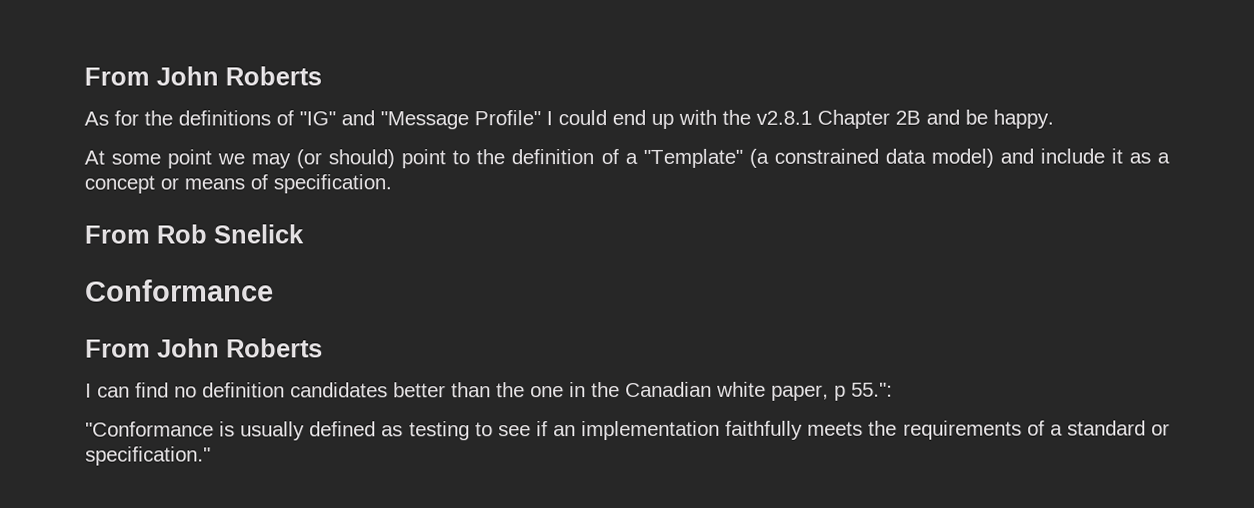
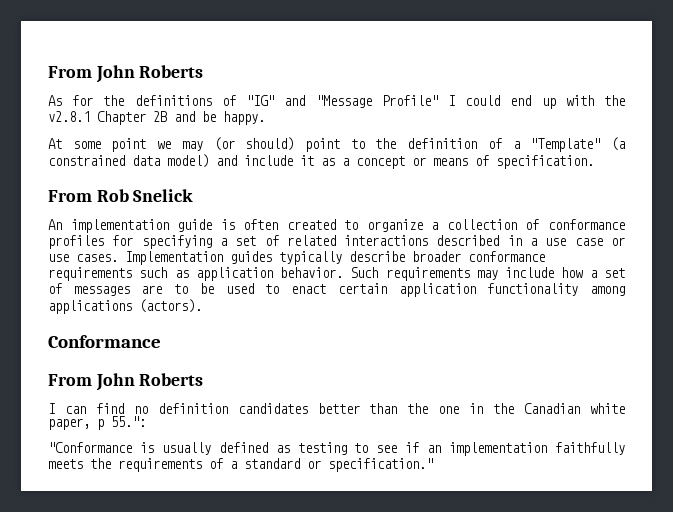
+ An implementation guide is often created to organize a collection of conformance profiles for specifying a set of related interactions described in a use case or use cases. Implementation guides typically describe broader conformance requirements such as application behavior. Such requirements may include how a set of messages are to be used to enact certain application functionality among applications (actors).

